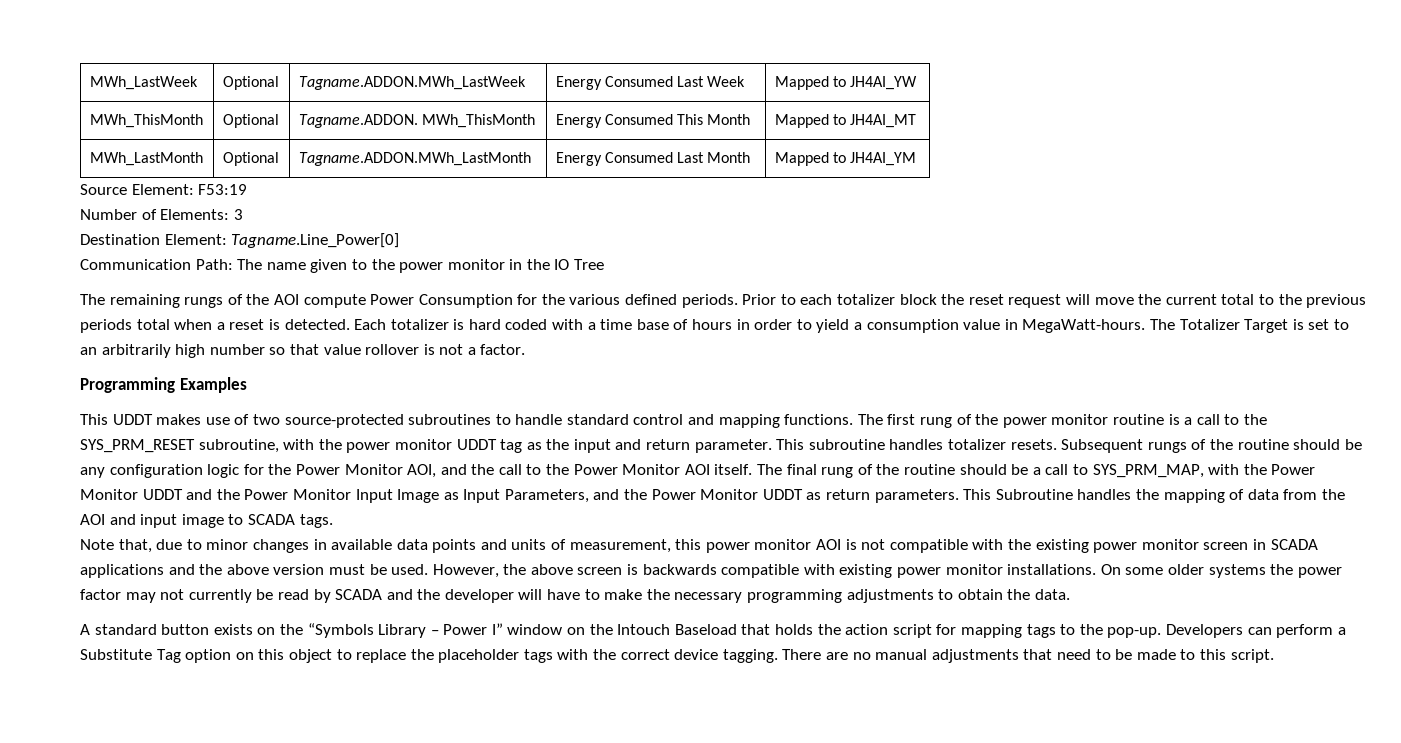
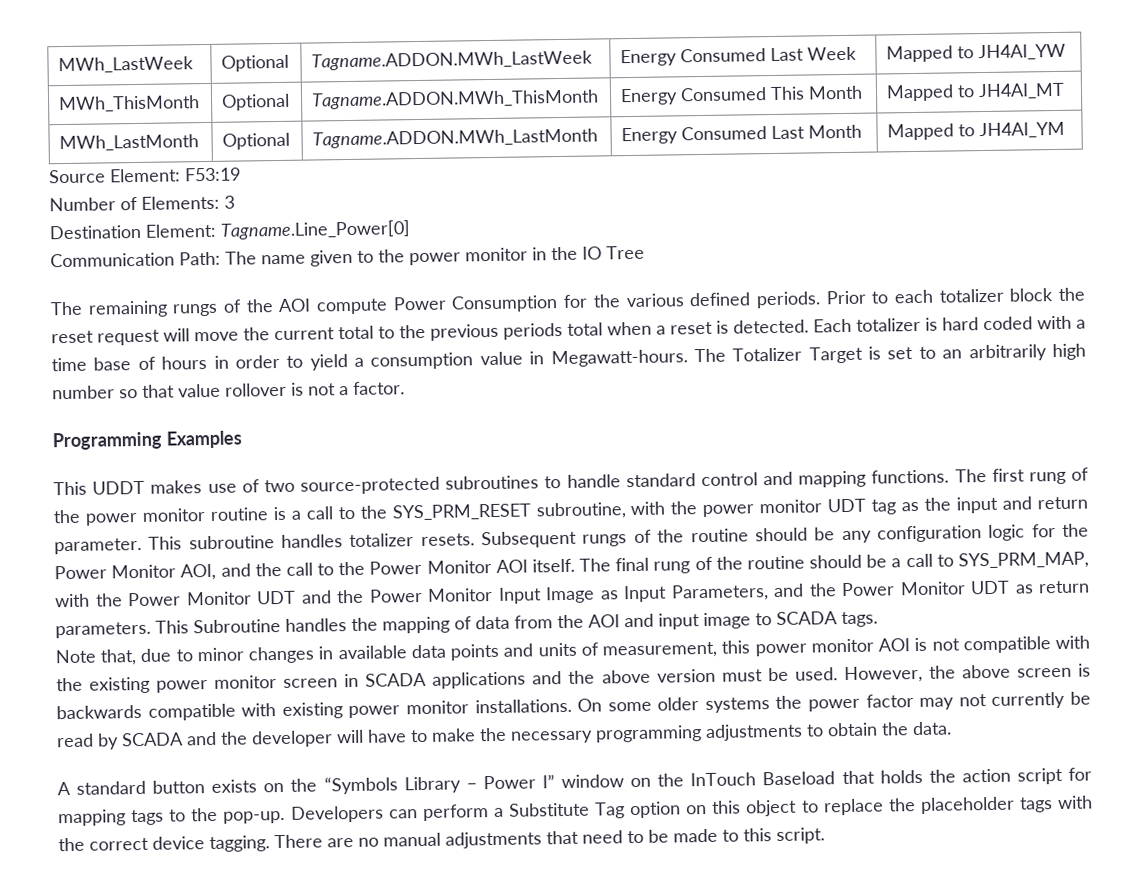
- MWh_ThisMonth | Optional | Tagname.ADDON. MWh_ThisMonth | Energy Consumed This Month | Mapped to JH4AI_MT
+ MWh_ThisMonth | Optional | Tagname.ADDON.MWh_ThisMonth | Energy Consumed This Month | Mapped to JH4AI_MT
- Each totalizer is hard coded with a time base of hours in order to yield a consumption value in MegaWatt-hours.
+ Each totalizer is hard coded with a time base of hours in order to yield a consumption value in Megawatt-hours.
- The first rung of the power monitor routine is a call to the SYS_PRM_RESET subroutine, with the power monitor UDDT tag as the input and return parameter.
+ The first rung of the power monitor routine is a call to the SYS_PRM_RESET subroutine, with the power monitor UDT tag as the input and return parameter.
- The final rung of the routine should be a call to SYS_PRM_MAP, with the Power Monitor UDDT and the Power Monitor Input Image as Input Parameters, and the Power Monitor UDDT as return parameters.
+ The final rung of the routine should be a call to SYS_PRM_MAP, with the Power Monitor UDT and the Power Monitor Input Image as Input Parameters, and the Power Monitor UDT as return parameters.
- A standard button exists on the “Symbols Library – Power I” window on the Intouch Baseload that holds the action script for mapping tags to the pop-up.
+ A standard button exists on the “Symbols Library – Power I” window on the InTouch Baseload that holds the action script for mapping tags to the pop-up.

